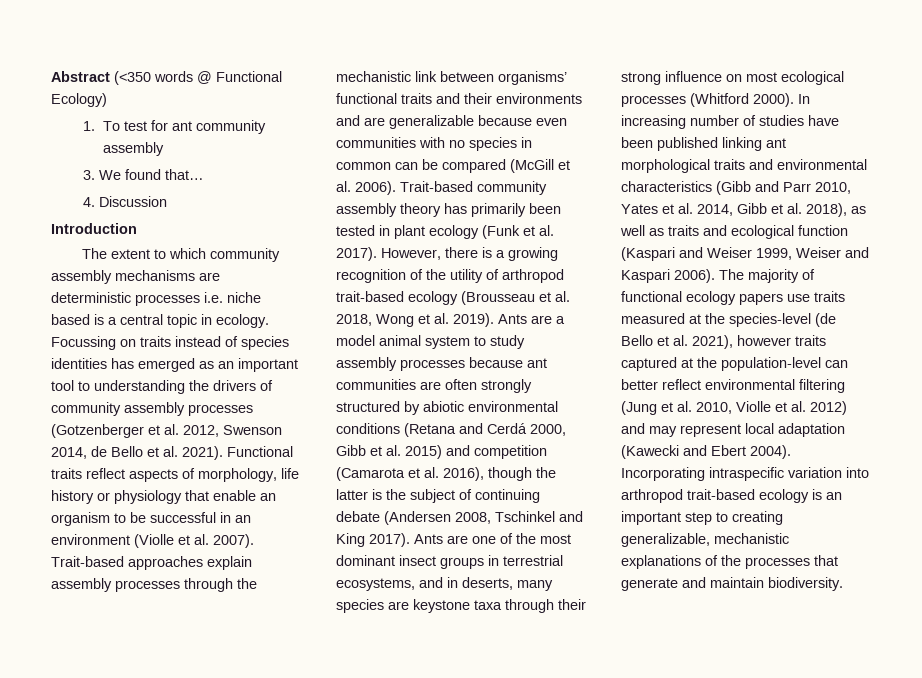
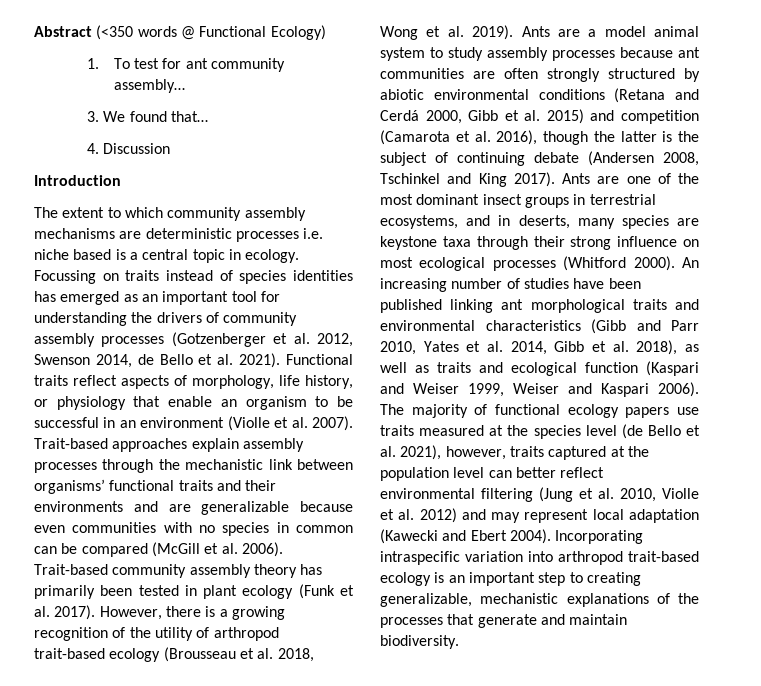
- 1. To test for ant community assembly
+ 1. To test for ant community assembly…
- Focussing on traits instead of species identities has emerged as an important tool to understanding the drivers of community assembly processes (Gotzenberger et al. 2012, Swenson 2014, de Bello et al. 2021).
+ Focussing on traits instead of species identities has emerged as an important tool for understanding the drivers of community assembly processes (Gotzenberger et al. 2012, Swenson 2014, de Bello et al. 2021).
- Functional traits reflect aspects of morphology, life history or physiology that enable an organism to be successful in an environment (Violle et al. 2007).
+ Functional traits reflect aspects of morphology, life history, or physiology that enable an organism to be successful in an environment (Violle et al. 2007).
- In increasing number of studies have been published linking ant morphological traits and environmental characteristics (Gibb and Parr 2010, Yates et al. 2014, Gibb et al. 2018), as well as traits and ecological function (Kaspari and Weiser 1999, Weiser and Kaspari 2006).
+ An increasing number of studies have been published linking ant morphological traits and environmental characteristics (Gibb and Parr 2010, Yates et al. 2014, Gibb et al. 2018), as well as traits and ecological function (Kaspari and Weiser 1999, Weiser and Kaspari 2006).
- The majority of functional ecology papers use traits measured at the species-level (de Bello et al. 2021), however traits captured at the population-level can better reflect environmental filtering (Jung et al. 2010, Violle et al. 2012) and may represent local adaptation (Kawecki and Ebert 2004).
+ The majority of functional ecology papers use traits measured at the species level (de Bello et al. 2021), however, traits captured at the population level can better reflect environmental filtering (Jung et al. 2010, Violle et al. 2012) and may represent local adaptation (Kawecki and Ebert 2004).

